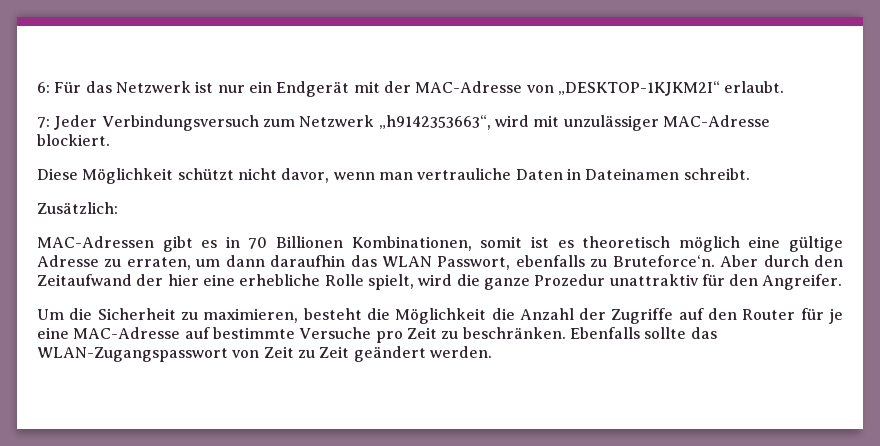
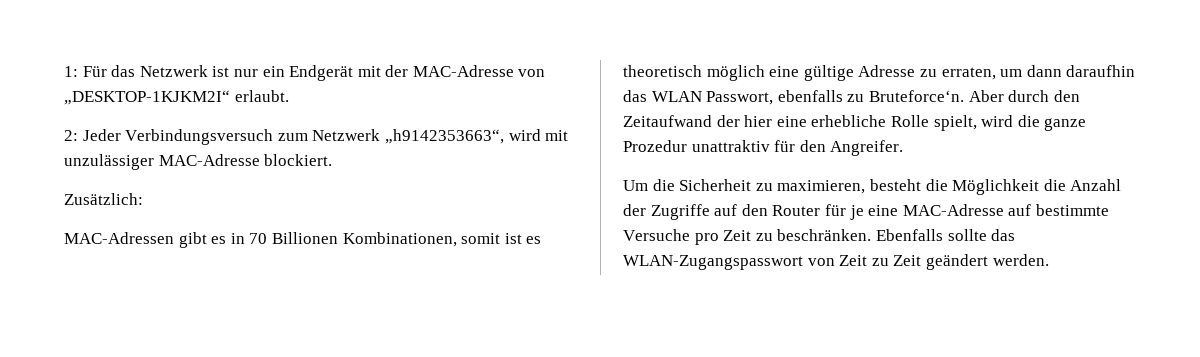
- 6: Für das Netzwerk ist nur ein Endgerät mit der MAC-Adresse von „DESKTOP-1KJKM2I“ erlaubt.
+ 1: Für das Netzwerk ist nur ein Endgerät mit der MAC-Adresse von „DESKTOP-1KJKM2I“ erlaubt.
- 7: Jeder Verbindungsversuch zum Netzwerk „h9142353663“, wird mit unzulässiger MAC-Adresse blockiert.
+ 2: Jeder Verbindungsversuch zum Netzwerk „h9142353663“, wird mit unzulässiger MAC-Adresse blockiert.
- Diese Möglichkeit schützt nicht davor, wenn man vertrauliche Daten in Dateinamen schreibt.

